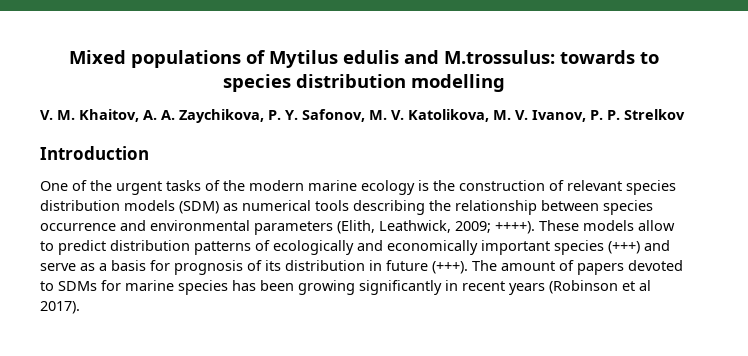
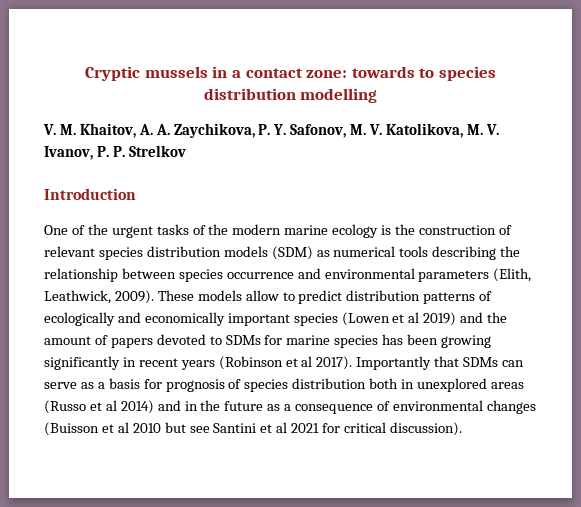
- Mixed populations of Mytilus edulis and M.trossulus: towards to species distribution modelling
+ Cryptic mussels in a contact zone: towards to species distribution modelling
- One of the urgent tasks of the modern marine ecology is the construction of relevant species distribution models (SDM) as numerical tools describing the relationship between species occurrence and environmental parameters (Elith, Leathwick, 2009; ++++).
+ One of the urgent tasks of the modern marine ecology is the construction of relevant species distribution models (SDM) as numerical tools describing the relationship between species occurrence and environmental parameters (Elith, Leathwick, 2009).
- These models allow to predict distribution patterns of ecologically and economically important species (+++) and serve as a basis for prognosis of its distribution in future (+++). The amount of papers devoted to SDMs for marine species has been growing significantly in recent years (Robinson et al 2017).
+ These models allow to predict distribution patterns of ecologically and economically important species (Lowen et al 2019) and the amount of papers devoted to SDMs for marine species has been growing significantly in recent years (Robinson et al 2017).
+ Importantly that SDMs can serve as a basis for prognosis of species distribution both in unexplored areas (Russo et al 2014) and in the future as a consequence of environmental changes (Buisson et al 2010 but see Santini et al 2021 for critical discussion).

